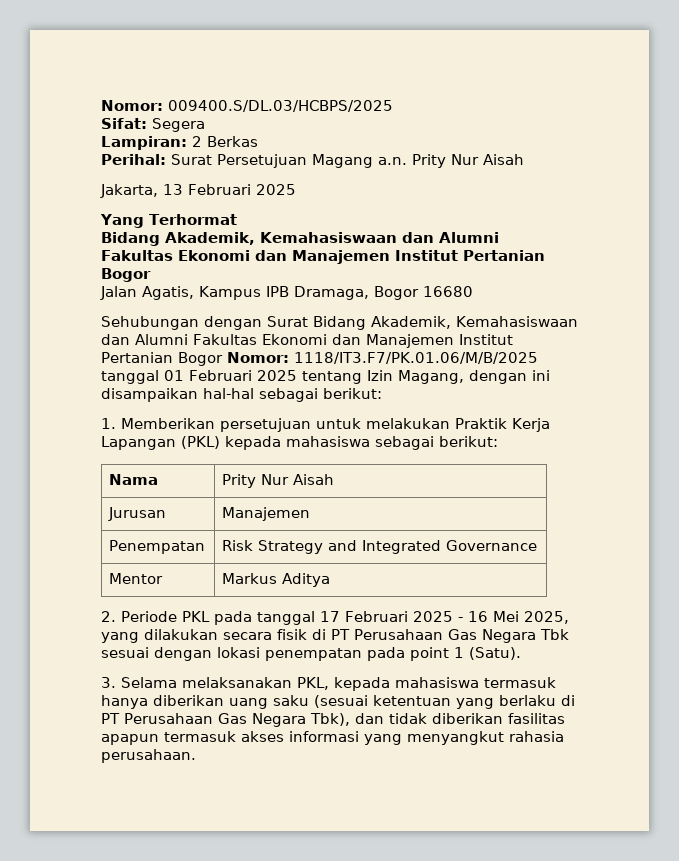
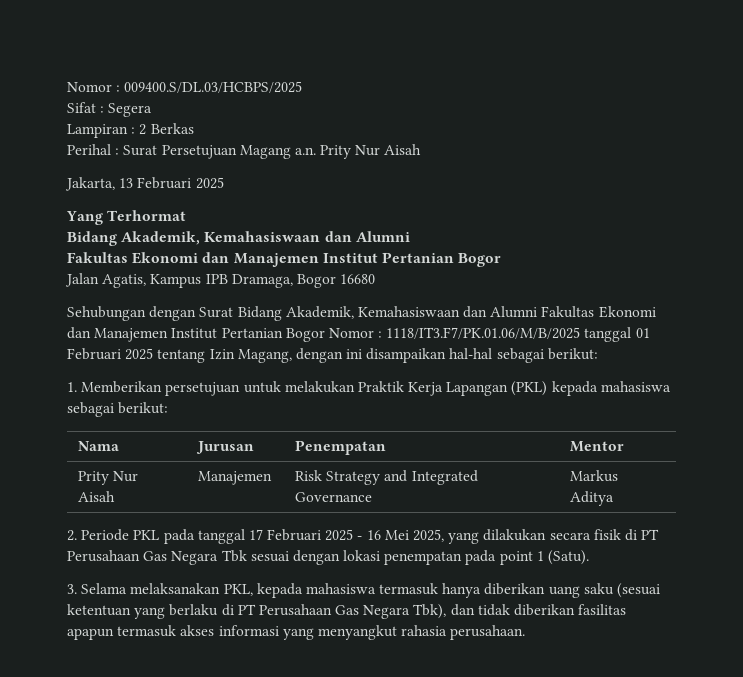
- Nomor: 009400.S/DL.03/HCBPS/2025
+ Nomor : 009400.S/DL.03/HCBPS/2025
- Sifat: Segera
+ Sifat : Segera
- Lampiran: 2 Berkas
+ Lampiran : 2 Berkas
- Perihal: Surat Persetujuan Magang a.n. Prity Nur Aisah
+ Perihal : Surat Persetujuan Magang a.n. Prity Nur Aisah
- Sehubungan dengan Surat Bidang Akademik, Kemahasiswaan dan Alumni Fakultas Ekonomi dan Manajemen Institut Pertanian Bogor Nomor: 1118/IT3.F7/PK.01.06/M/B/2025 tanggal 01 Februari 2025 tentang Izin Magang, dengan ini disampaikan hal-hal sebagai berikut:
+ Sehubungan dengan Surat Bidang Akademik, Kemahasiswaan dan Alumni Fakultas Ekonomi dan Manajemen Institut Pertanian Bogor Nomor : 1118/IT3.F7/PK.01.06/M/B/2025 tanggal 01 Februari 2025 tentang Izin Magang, dengan ini disampaikan hal-hal sebagai berikut:
- Nama | Prity Nur Aisah
- Jurusan | Manajemen
- Penempatan | Risk Strategy and Integrated Governance
- Mentor | Markus Aditya
+ Nama | Jurusan | Penempatan | Mentor
+ Prity Nur Aisah | Manajemen | Risk Strategy and Integrated Governance | Markus Aditya

